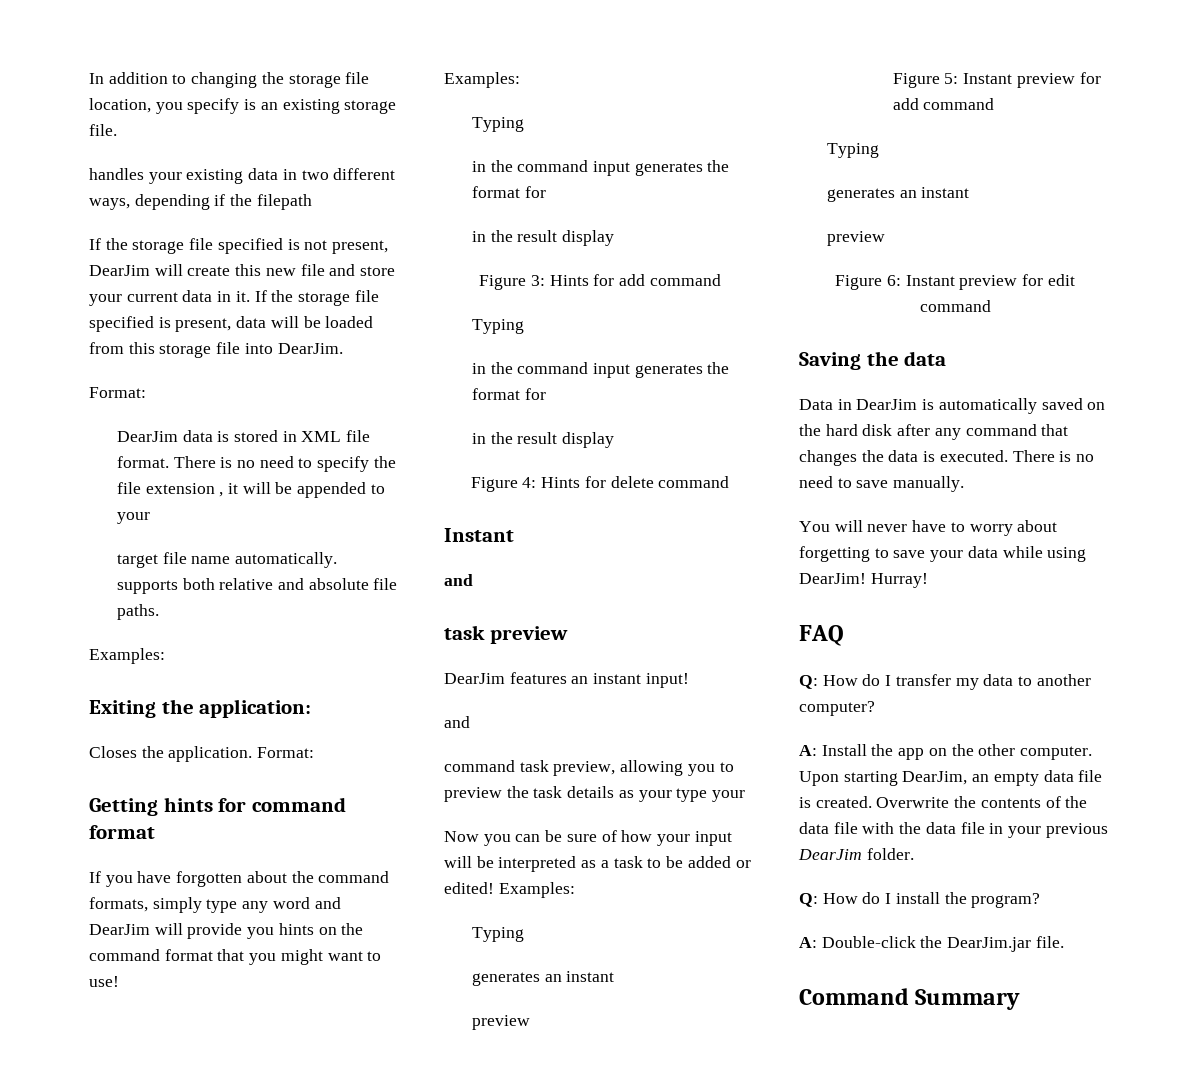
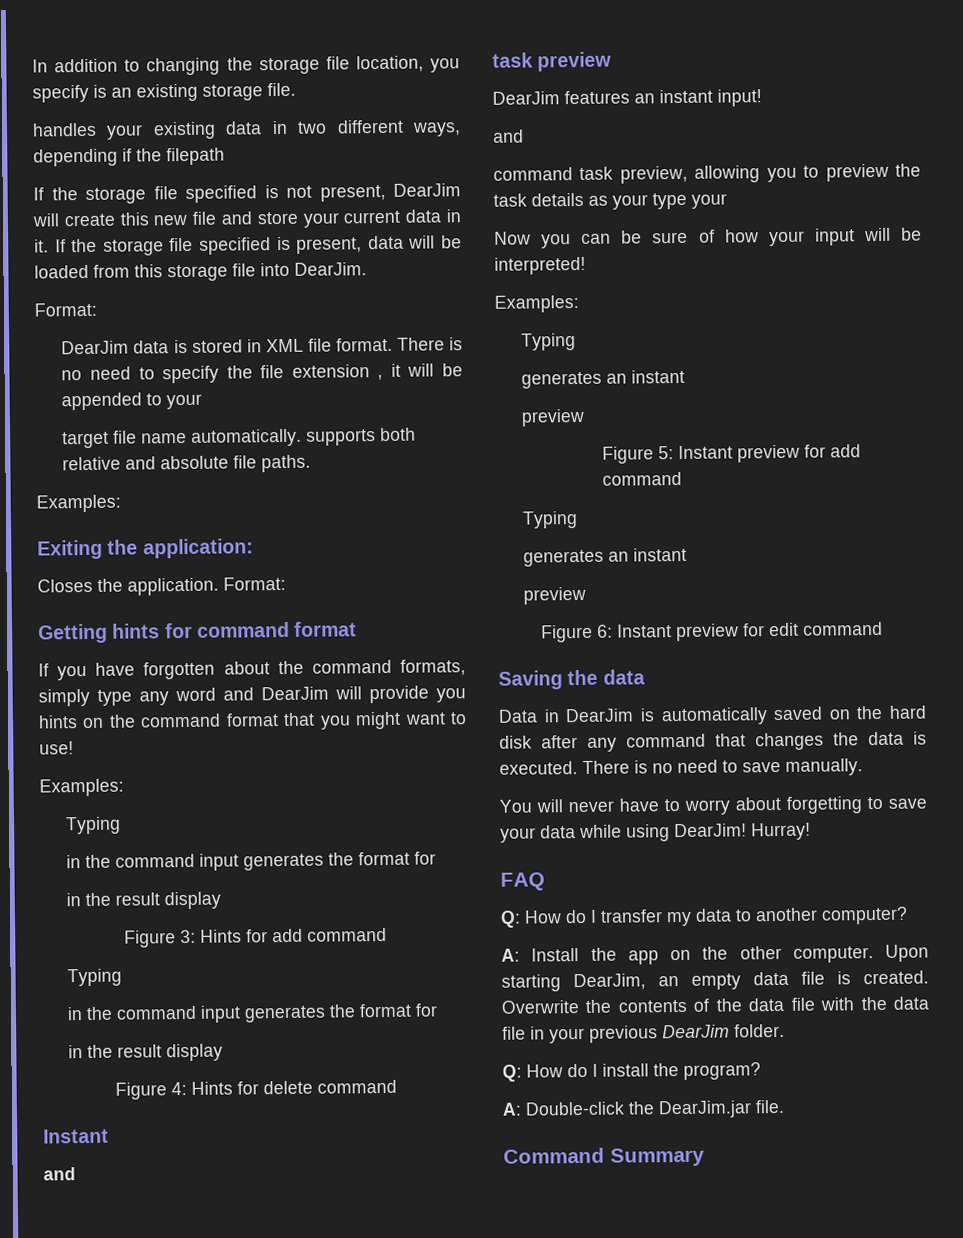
- Now you can be sure of how your input will be interpreted as a task to be added or edited! Examples:
+ Now you can be sure of how your input will be interpreted!
+ Examples:

